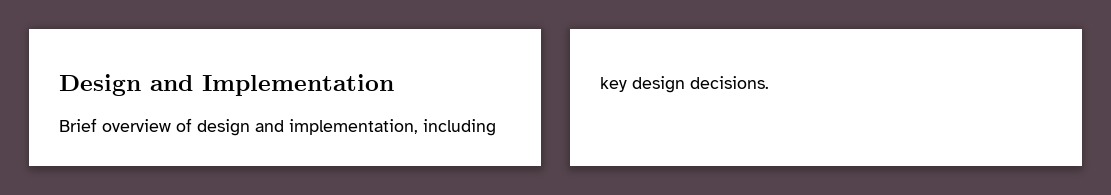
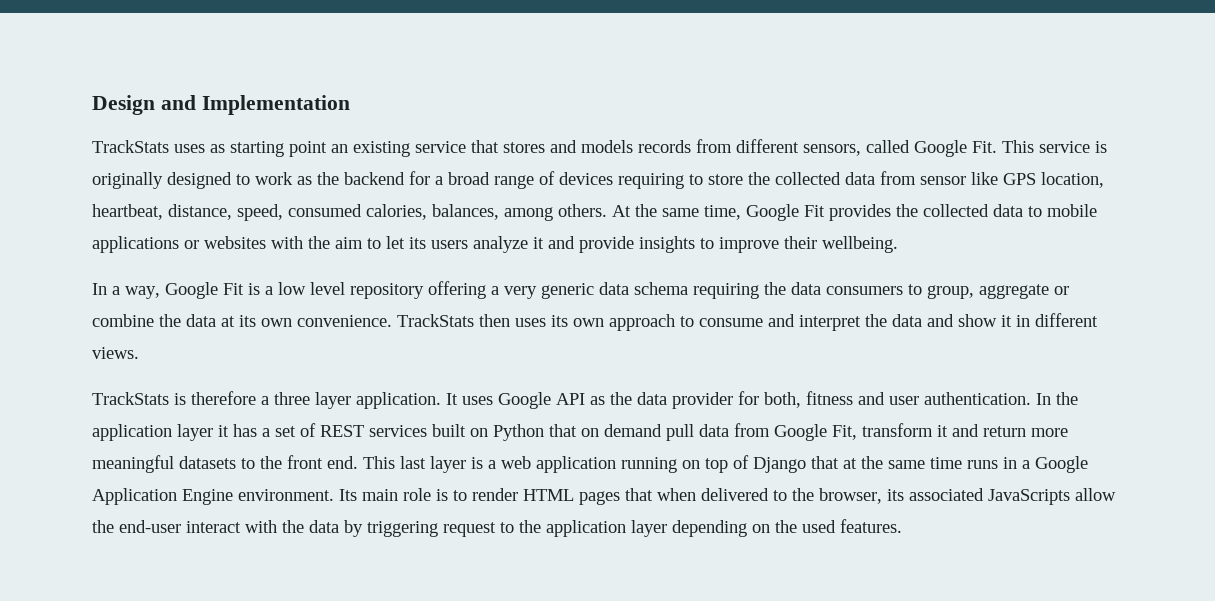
- Brief overview of design and implementation, including key design decisions.
+ TrackStats uses as starting point an existing service that stores and models records from different sensors, called Google Fit. This service is originally designed to work as the backend for a broad range of devices requiring to store the collected data from sensor like GPS location, heartbeat, distance, speed, consumed calories, balances, among others. At the same time, Google Fit provides the collected data to mobile applications or websites with the aim to let its users analyze it and provide insights to improve their wellbeing.
+ In a way, Google Fit is a low level repository offering a very generic data schema requiring the data consumers to group, aggregate or combine the data at its own convenience. TrackStats then uses its own approach to consume and interpret the data and show it in different views.
+ TrackStats is therefore a three layer application. It uses Google API as the data provider for both, fitness and user authentication. In the application layer it has a set of REST services built on Python that on demand pull data from Google Fit, transform it and return more meaningful datasets to the front end. This last layer is a web application running on top of Django that at the same time runs in a Google Application Engine environment. Its main role is to render HTML pages that when delivered to the browser, its associated JavaScripts allow the end-user interact with the data by triggering request to the application layer depending on the used features.

